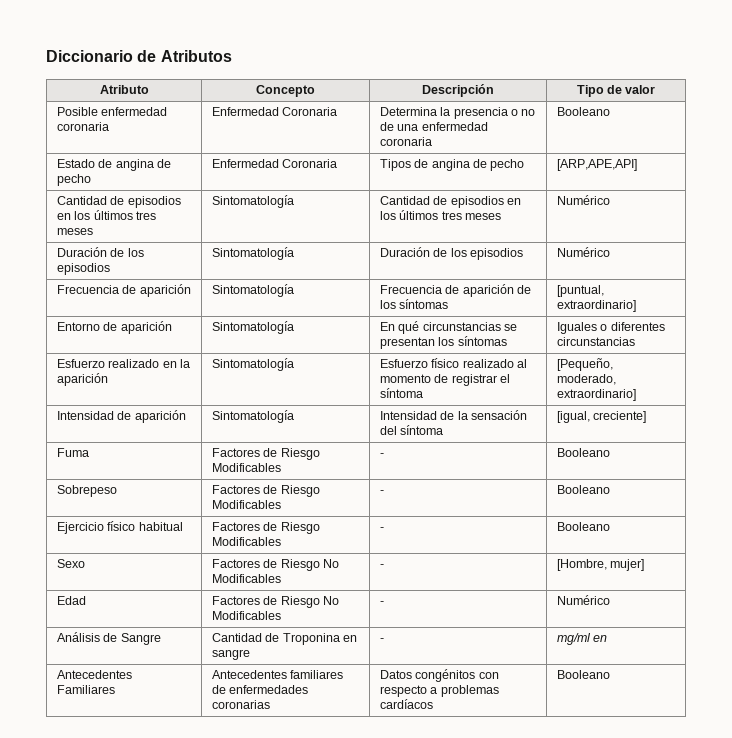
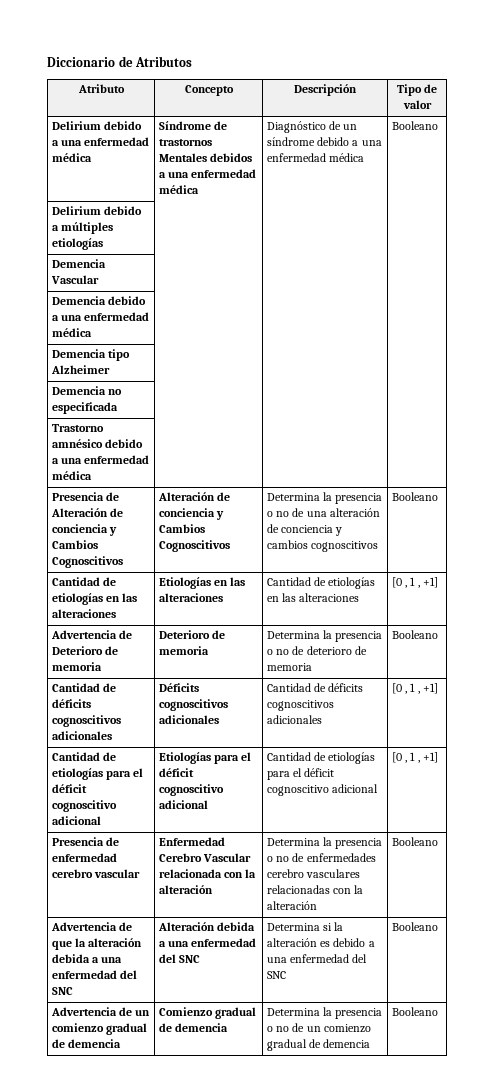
- Posible enfermedad coronaria | Enfermedad Coronaria | Determina la presencia o no de una enfermedad coronaria | Booleano
- Estado de angina de pecho | Enfermedad Coronaria | Tipos de angina de pecho | [ARP,APE,API]
- Cantidad de episodios en los últimos tres meses | Sintomatología | Cantidad de episodios en los últimos tres meses | Numérico
- Duración de los episodios | Sintomatología | Duración de los episodios | Numérico
- Frecuencia de aparición | Sintomatología | Frecuencia de aparición de los síntomas | [puntual, extraordinario]
- Entorno de aparición | Sintomatología | En qué circunstancias se presentan los síntomas | Iguales o diferentes circunstancias
- Esfuerzo realizado en la aparición | Sintomatología | Esfuerzo físico realizado al momento de registrar el síntoma | [Pequeño, moderado, extraordinario]
- Intensidad de aparición | Sintomatología | Intensidad de la sensación del síntoma | [igual, creciente]
- Fuma | Factores de Riesgo Modificables | - | Booleano
- Sobrepeso | Factores de Riesgo Modificables | - | Booleano
- Ejercicio físico habitual | Factores de Riesgo Modificables | - | Booleano
- Sexo | Factores de Riesgo No Modificables | - | [Hombre, mujer]
- Edad | Factores de Riesgo No Modificables | - | Numérico
- Análisis de Sangre | Cantidad de Troponina en sangre | - | mg/ml en
- Antecedentes Familiares | Antecedentes familiares de enfermedades coronarias | Datos congénitos con respecto a problemas cardíacos | Booleano
+ Delirium debido a una enfermedad médica | Síndrome de trastornos Mentales debidos a una enfermedad médica | Diagnóstico de un síndrome debido a una enfermedad médica | Booleano
+ Delirium debido a múltiples etiologías | | |
+ Demencia Vascular | | |
+ Demencia debido a una enfermedad médica | | |
+ Demencia tipo Alzheimer | | |
+ Demencia no especificada | | |
+ Trastorno amnésico debido a una enfermedad médica | | |
+ Presencia de Alteración de conciencia y Cambios Cognoscitivos | Alteración de conciencia y Cambios Cognoscitivos | Determina la presencia o no de una alteración de conciencia y cambios cognoscitivos | Booleano
+ Cantidad de etiologías en las alteraciones | Etiologías en las alteraciones | Cantidad de etiologías en las alteraciones | [0 , 1 , +1]
+ Advertencia de Deterioro de memoria | Deterioro de memoria | Determina la presencia o no de deterioro de memoria | Booleano
+ Cantidad de déficits cognoscitivos adicionales | Déficits cognoscitivos adicionales | Cantidad de déficits cognoscitivos adicionales | [0 , 1 , +1]
+ Cantidad de etiologías para el déficit cognoscitivo adicional | Etiologías para el déficit cognoscitivo adicional | Cantidad de etiologías para el déficit cognoscitivo adicional | [0 , 1 , +1]
+ Presencia de enfermedad cerebro vascular | Enfermedad Cerebro Vascular relacionada con la alteración | Determina la presencia o no de enfermedades cerebro vasculares relacionadas con la alteración | Booleano
+ Advertencia de que la alteración debida a una enfermedad del SNC | Alteración debida a una enfermedad del SNC | Determina si la alteración es debido a una enfermedad del SNC | Booleano
+ Advertencia de un comienzo gradual de demencia | Comienzo gradual de demencia | Determina la presencia o no de un comienzo gradual de demencia | Booleano

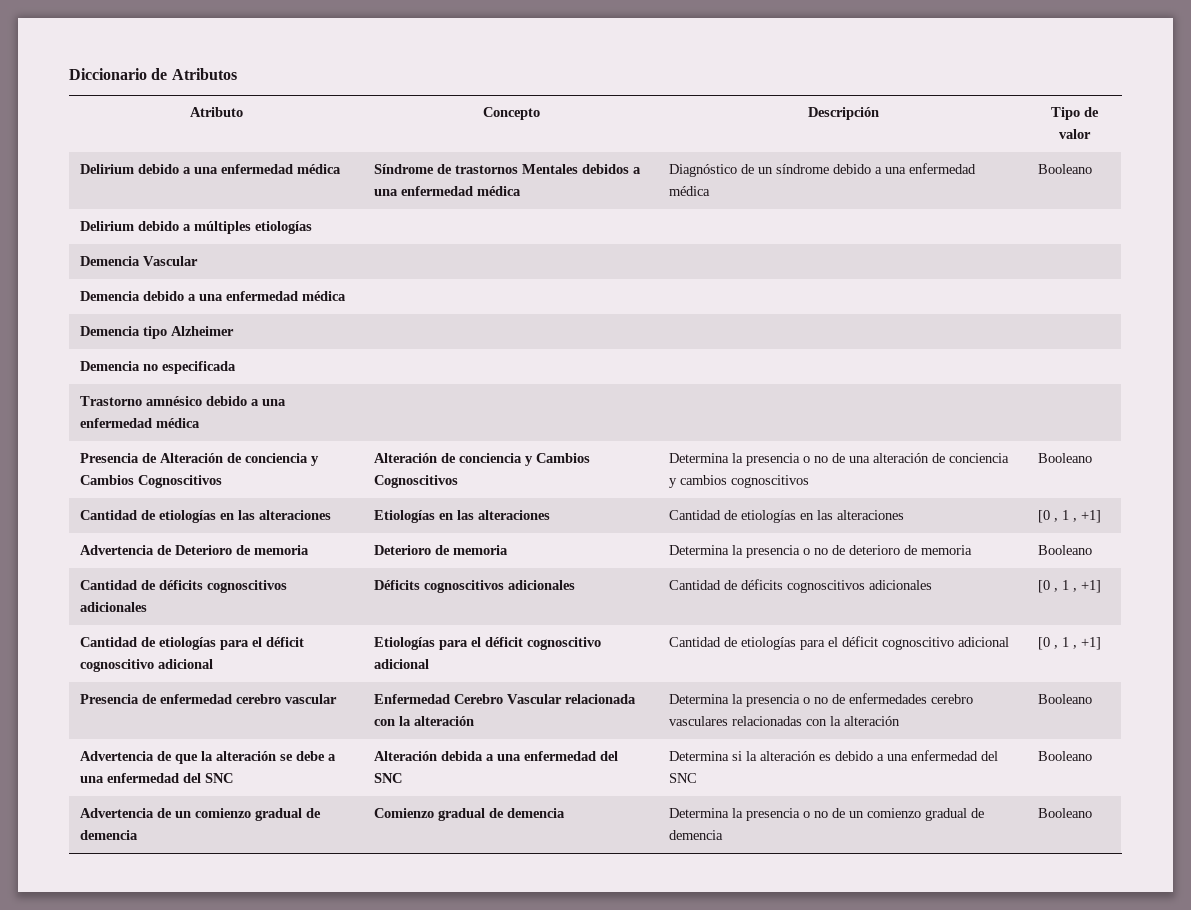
- Advertencia de que la alteración debida a una enfermedad del SNC | Alteración debida a una enfermedad del SNC | Determina si la alteración es debido a una enfermedad del SNC | Booleano
+ Advertencia de que la alteración se debe a una enfermedad del SNC | Alteración debida a una enfermedad del SNC | Determina si la alteración es debido a una enfermedad del SNC | Booleano

